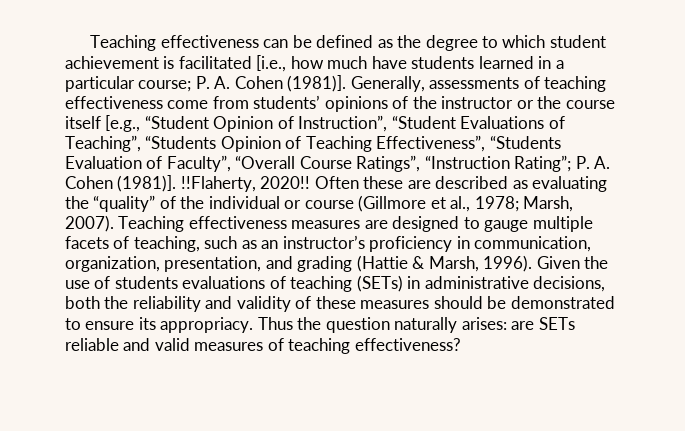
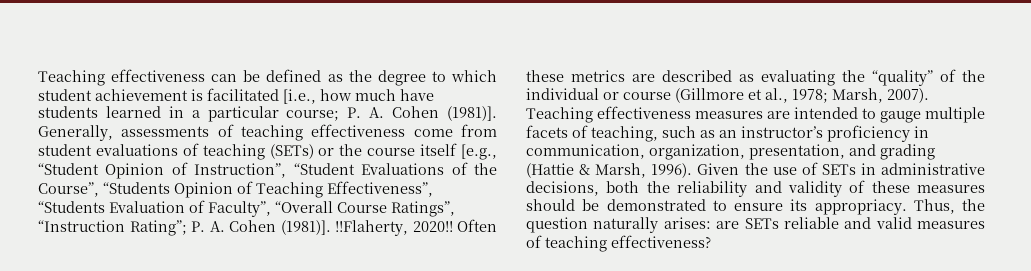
- Generally, assessments of teaching effectiveness come from students’ opinions of the instructor or the course itself [e.g., “Student Opinion of Instruction”, “Student Evaluations of Teaching”, “Students Opinion of Teaching Effectiveness”, “Students Evaluation of Faculty”, “Overall Course Ratings”, “Instruction Rating”; P. A. Cohen (1981)].
+ Generally, assessments of teaching effectiveness come from student evaluations of teaching (SETs) or the course itself [e.g., “Student Opinion of Instruction”, “Student Evaluations of the Course”, “Students Opinion of Teaching Effectiveness”, “Students Evaluation of Faculty”, “Overall Course Ratings”, “Instruction Rating”; P. A. Cohen (1981)].
- Often these are described as evaluating the “quality” of the individual or course (Gillmore et al., 1978; Marsh, 2007).
+ Often these metrics are described as evaluating the “quality” of the individual or course (Gillmore et al., 1978; Marsh, 2007).
- Teaching effectiveness measures are designed to gauge multiple facets of teaching, such as an instructor’s proficiency in communication, organization, presentation, and grading (Hattie & Marsh, 1996).
+ Teaching effectiveness measures are intended to gauge multiple facets of teaching, such as an instructor’s proficiency in communication, organization, presentation, and grading (Hattie & Marsh, 1996).
- Given the use of students evaluations of teaching (SETs) in administrative decisions, both the reliability and validity of these measures should be demonstrated to ensure its appropriacy.
+ Given the use of SETs in administrative decisions, both the reliability and validity of these measures should be demonstrated to ensure its appropriacy.
- Thus the question naturally arises: are SETs reliable and valid measures of teaching effectiveness?
+ Thus, the question naturally arises: are SETs reliable and valid measures of teaching effectiveness?

